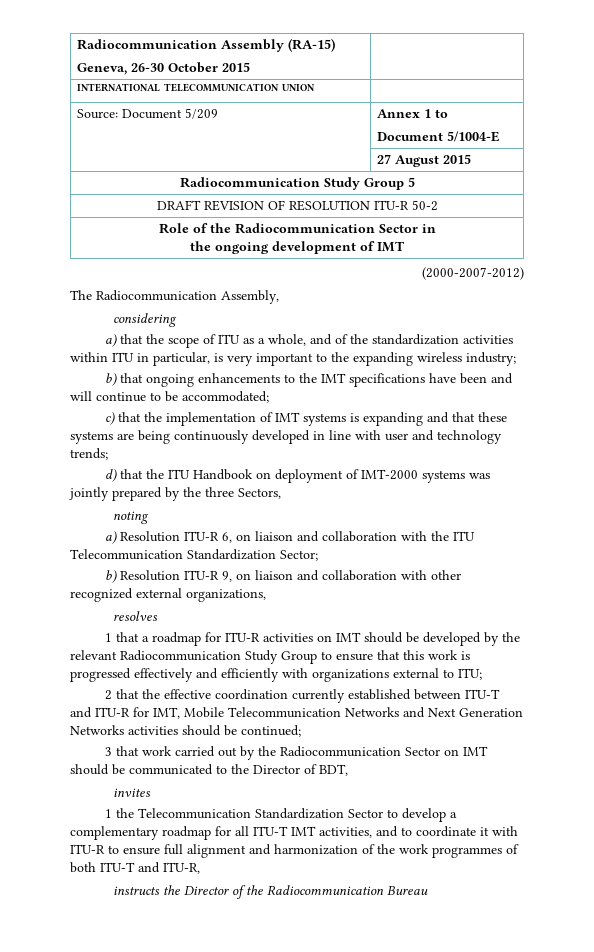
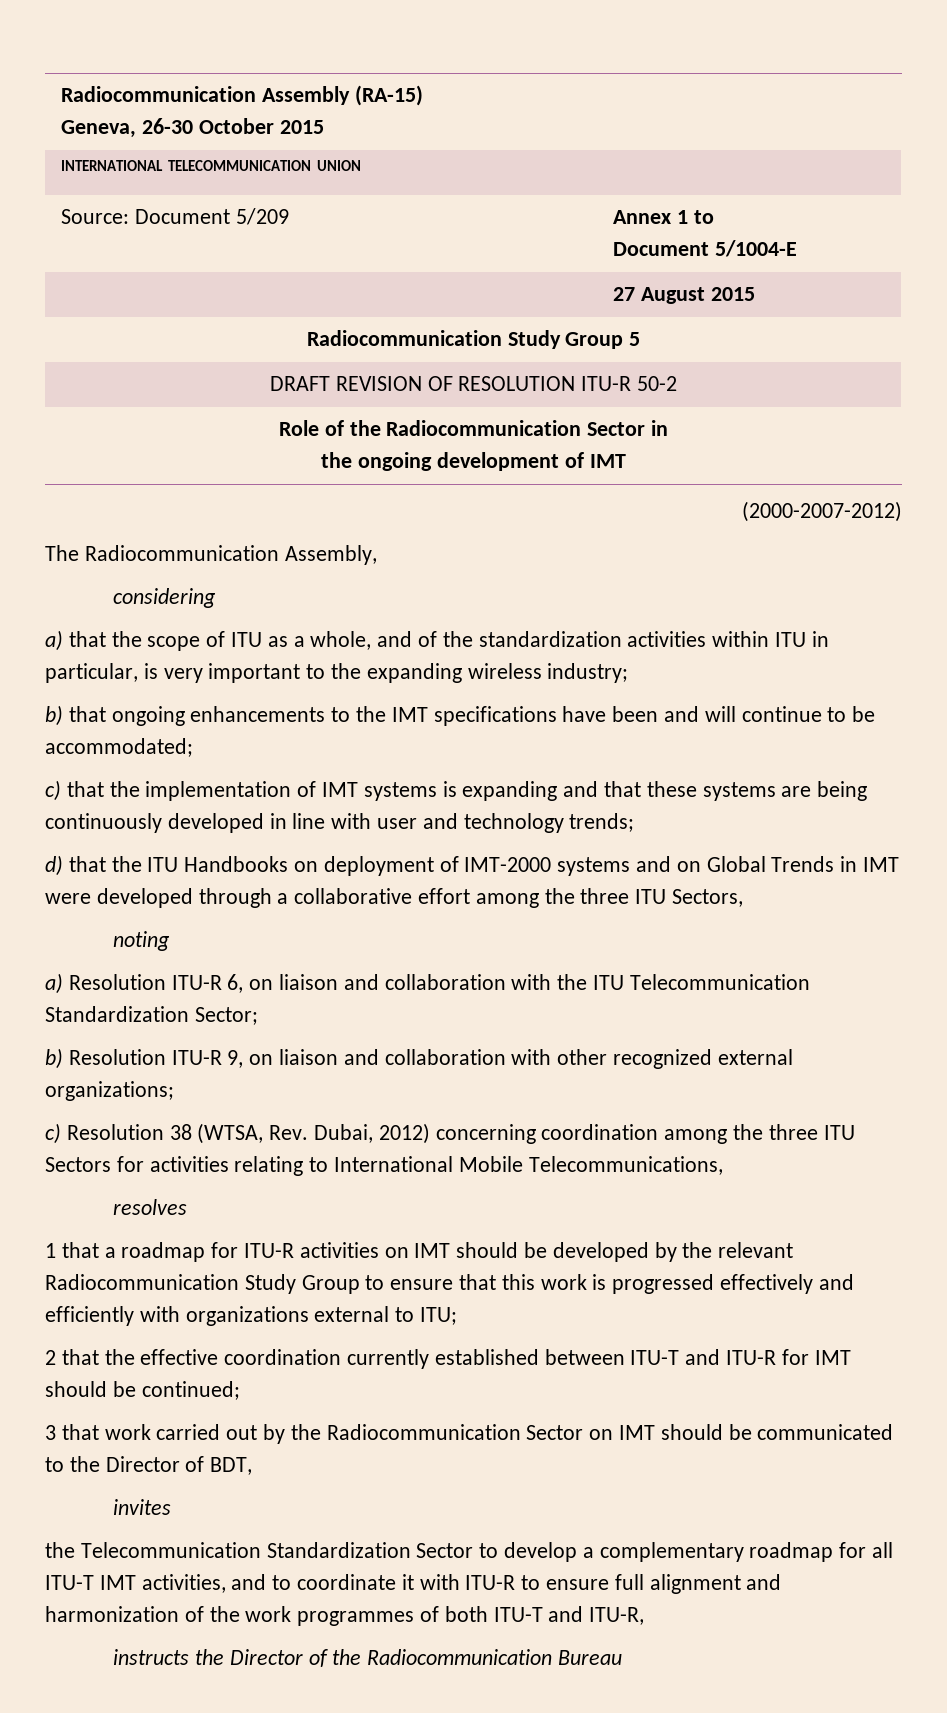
- d) that the ITU Handbook on deployment of IMT-2000 systems was jointly prepared by the three Sectors,
+ d) that the ITU Handbooks on deployment of IMT-2000 systems and on Global Trends in IMT were developed through a collaborative effort among the three ITU Sectors,
- b) Resolution ITU-R 9, on liaison and collaboration with other recognized external organizations,
+ b) Resolution ITU-R 9, on liaison and collaboration with other recognized external organizations;
+ c) Resolution 38 (WTSA, Rev. Dubai, 2012) concerning coordination among the three ITU Sectors for activities relating to International Mobile Telecommunications,
- 2 that the effective coordination currently established between ITU-T and ITU-R for IMT, Mobile Telecommunication Networks and Next Generation Networks activities should be continued;
+ 2 that the effective coordination currently established between ITU-T and ITU-R for IMT should be continued;
- 1 the Telecommunication Standardization Sector to develop a complementary roadmap for all ITU-T IMT activities, and to coordinate it with ITU-R to ensure full alignment and harmonization of the work programmes of both ITU-T and ITU-R,
+ the Telecommunication Standardization Sector to develop a complementary roadmap for all ITU-T IMT activities, and to coordinate it with ITU-R to ensure full alignment and harmonization of the work programmes of both ITU-T and ITU-R,

